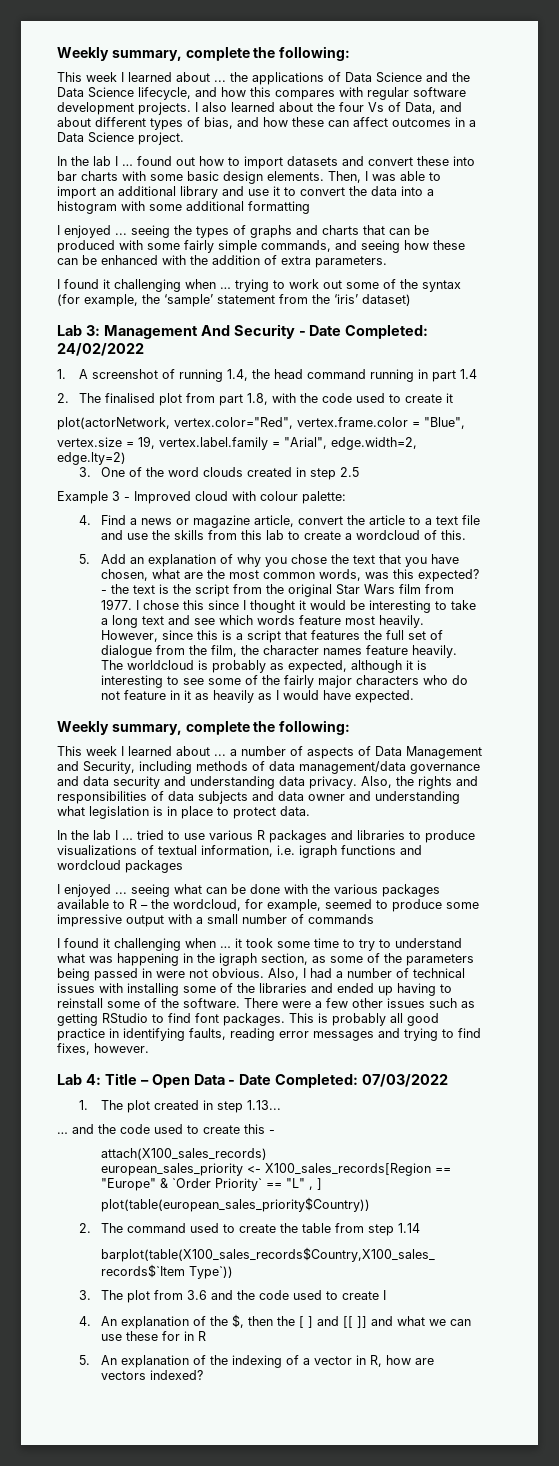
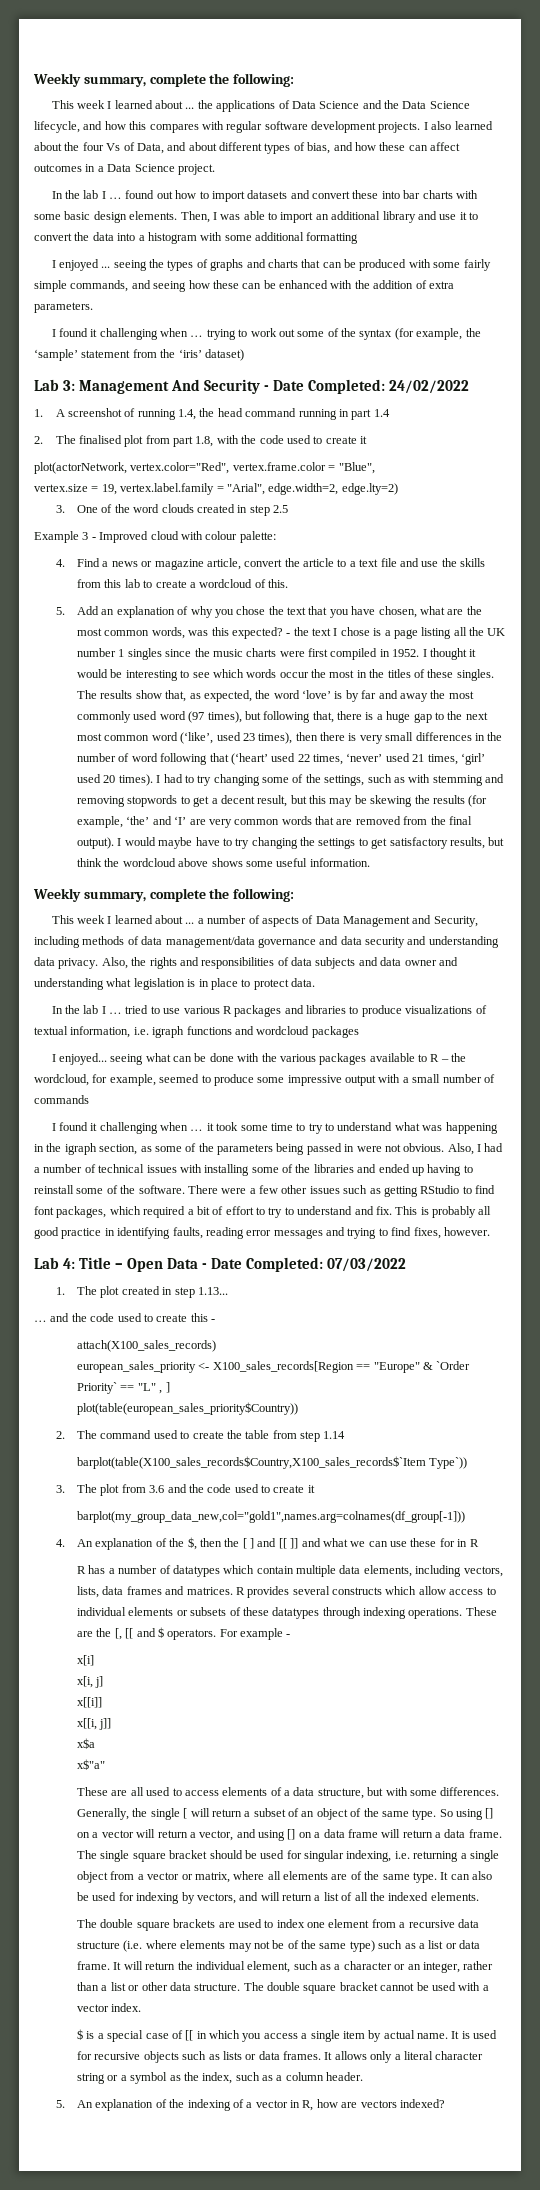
- - the text is the script from the original Star Wars film from 1977. I chose this since I thought it would be interesting to take a long text and see which words feature most heavily. However, since this is a script that features the full set of dialogue from the film, the character names feature heavily. The worldcloud is probably as expected, although it is interesting to see some of the fairly major characters who do not feature in it as heavily as I would have expected.
+ - the text I chose is a page listing all the UK number 1 singles since the music charts were first compiled in 1952. I thought it would be interesting to see which words occur the most in the titles of these singles. The results show that, as expected, the word ‘love’ is by far and away the most commonly used word (97 times), but following that, there is a huge gap to the next most common word (‘like’, used 23 times), then there is very small differences in the number of word following that (‘heart’ used 22 times, ‘never’ used 21 times, ‘girl’ used 20 times). I had to try changing some of the settings, such as with stemming and removing stopwords to get a decent result, but this may be skewing the results (for example, ‘the’ and ‘I’ are very common words that are removed from the final output). I would maybe have to try changing the settings to get satisfactory results, but think the wordcloud above shows some useful information.
- I enjoyed ... seeing what can be done with the various packages available to R – the wordcloud, for example, seemed to produce some impressive output with a small number of commands
+ I enjoyed... seeing what can be done with the various packages available to R – the wordcloud, for example, seemed to produce some impressive output with a small number of commands
- There were a few other issues such as getting RStudio to find font packages.
+ There were a few other issues such as getting RStudio to find font packages, which required a bit of effort to try to understand and fix.
- 3. The plot from 3.6 and the code used to create I
+ 3. The plot from 3.6 and the code used to create it
+ barplot(my_group_data_new,col="gold1",names.arg=colnames(df_group[-1]))
+ R has a number of datatypes which contain multiple data elements, including vectors, lists, data frames and matrices. R provides several constructs which allow access to individual elements or subsets of these datatypes through indexing operations. These are the [, [[ and $ operators. For example -
+ x[i]
+ x[i, j]
+ x[[i]]
+ x[[i, j]]
+ x$a
+ x$"a"
+ These are all used to access elements of a data structure, but with some differences. Generally, the single [ will return a subset of an object of the same type. So using [] on a vector will return a vector, and using [] on a data frame will return a data frame. The single square bracket should be used for singular indexing, i.e. returning a single object from a vector or matrix, where all elements are of the same type. It can also be used for indexing by vectors, and will return a list of all the indexed elements.
+ The double square brackets are used to index one element from a recursive data structure (i.e. where elements may not be of the same type) such as a list or data frame. It will return the individual element, such as a character or an integer, rather than a list or other data structure. The double square bracket cannot be used with a vector index.
+ $ is a special case of [[ in which you access a single item by actual name. It is used for recursive objects such as lists or data frames. It allows only a literal character string or a symbol as the index, such as a column header.

